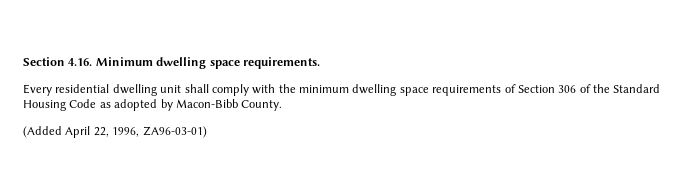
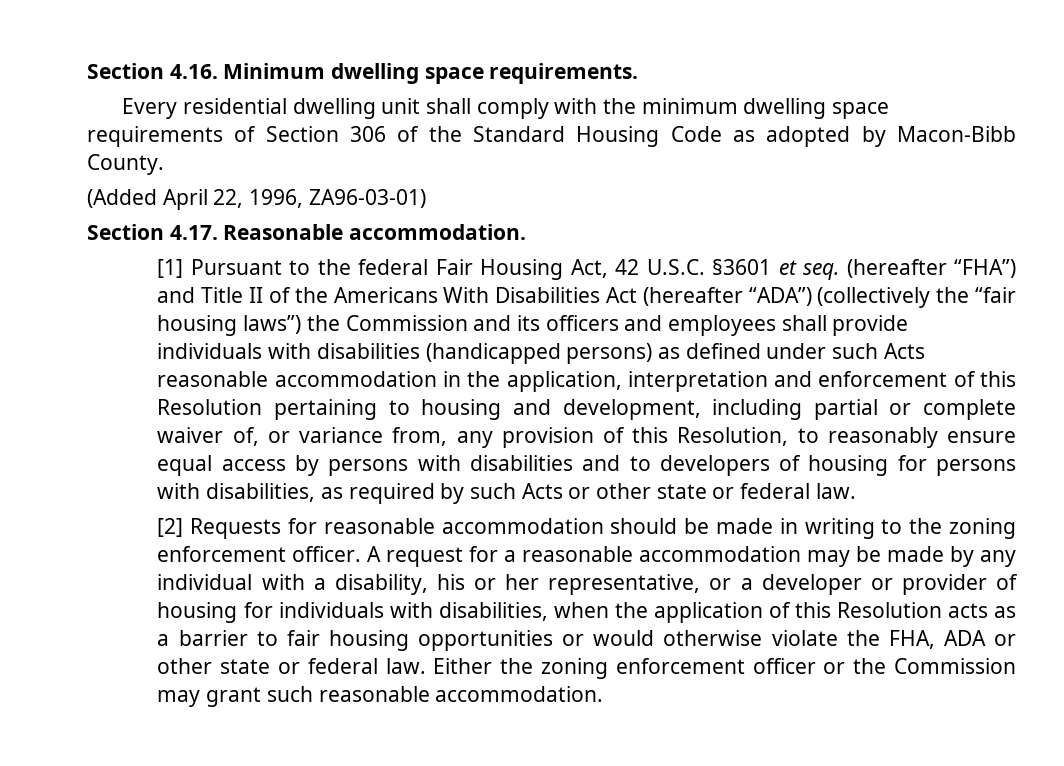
+ Section 4.17. Reasonable accommodation.
+ [1] Pursuant to the federal Fair Housing Act, 42 U.S.C. §3601 et seq. (hereafter “FHA”) and Title II of the Americans With Disabilities Act (hereafter “ADA”) (collectively the “fair housing laws”) the Commission and its officers and employees shall provide individuals with disabilities (handicapped persons) as defined under such Acts reasonable accommodation in the application, interpretation and enforcement of this Resolution pertaining to housing and development, including partial or complete waiver of, or variance from, any provision of this Resolution, to reasonably ensure equal access by persons with disabilities and to developers of housing for persons with disabilities, as required by such Acts or other state or federal law.
+ [2] Requests for reasonable accommodation should be made in writing to the zoning enforcement officer. A request for a reasonable accommodation may be made by any individual with a disability, his or her representative, or a developer or provider of housing for individuals with disabilities, when the application of this Resolution acts as a barrier to fair housing opportunities or would otherwise violate the FHA, ADA or other state or federal law. Either the zoning enforcement officer or the Commission may grant such reasonable accommodation.

